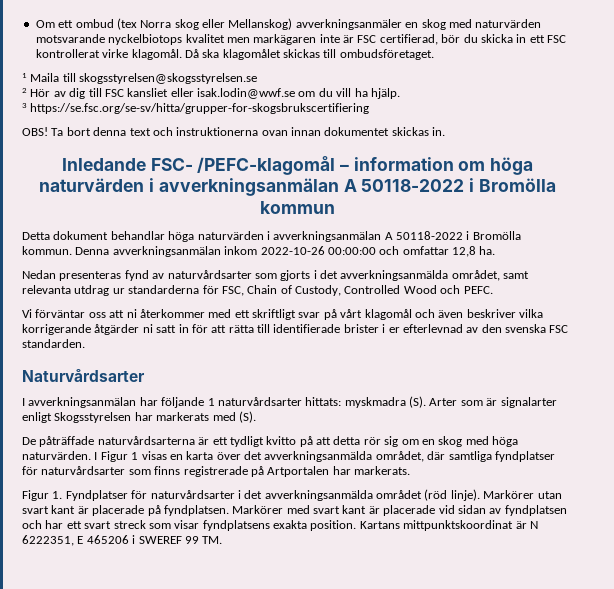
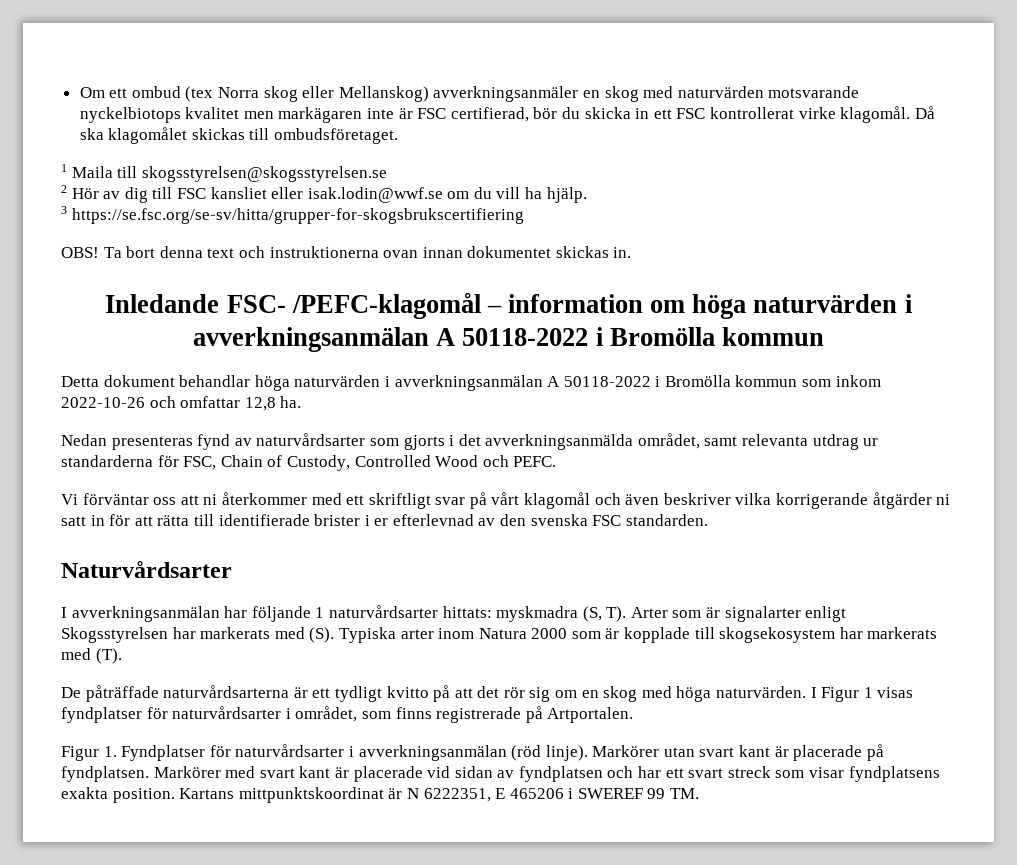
- Detta dokument behandlar höga naturvärden i avverkningsanmälan A 50118-2022 i Bromölla kommun. Denna avverkningsanmälan inkom 2022-10-26 00:00:00 och omfattar 12,8 ha.
+ Detta dokument behandlar höga naturvärden i avverkningsanmälan A 50118-2022 i Bromölla kommun som inkom 2022-10-26 och omfattar 12,8 ha.
- I avverkningsanmälan har följande 1 naturvårdsarter hittats: myskmadra (S). Arter som är signalarter enligt Skogsstyrelsen har markerats med (S).
+ I avverkningsanmälan har följande 1 naturvårdsarter hittats: myskmadra (S, T). Arter som är signalarter enligt Skogsstyrelsen har markerats med (S). Typiska arter inom Natura 2000 som är kopplade till skogsekosystem har markerats med (T).
- De påträffade naturvårdsarterna är ett tydligt kvitto på att detta rör sig om en skog med höga naturvärden.
+ De påträffade naturvårdsarterna är ett tydligt kvitto på att det rör sig om en skog med höga naturvärden.
- I Figur 1 visas en karta över det avverkningsanmälda området, där samtliga fyndplatser för naturvårdsarter som finns registrerade på Artportalen har markerats.
+ I Figur 1 visas fyndplatser för naturvårdsarter i området, som finns registrerade på Artportalen.
- Figur 1. Fyndplatser för naturvårdsarter i det avverkningsanmälda området (röd linje).
+ Figur 1. Fyndplatser för naturvårdsarter i avverkningsanmälan (röd linje).

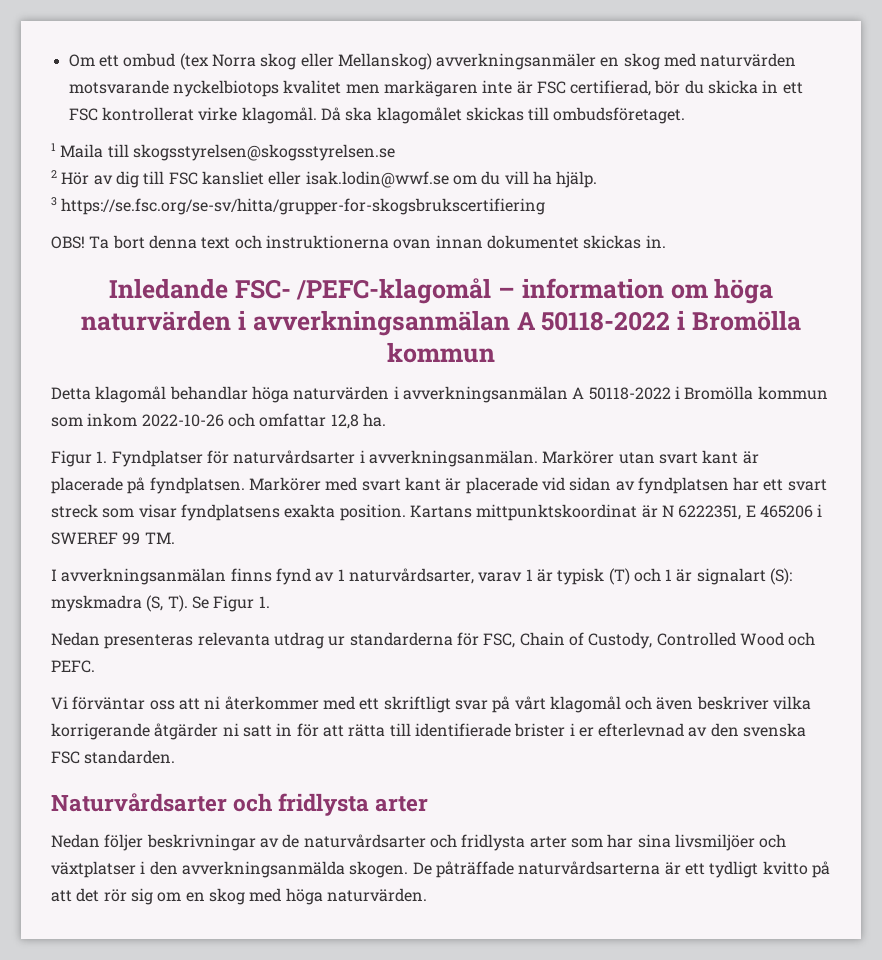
- Detta dokument behandlar höga naturvärden i avverkningsanmälan A 50118-2022 i Bromölla kommun som inkom 2022-10-26 och omfattar 12,8 ha.
+ Detta klagomål behandlar höga naturvärden i avverkningsanmälan A 50118-2022 i Bromölla kommun som inkom 2022-10-26 och omfattar 12,8 ha.
- Nedan presenteras fynd av naturvårdsarter som gjorts i det avverkningsanmälda området, samt relevanta utdrag ur standarderna för FSC, Chain of Custody, Controlled Wood och PEFC.
+ Figur 1. Fyndplatser för naturvårdsarter i avverkningsanmälan. Markörer utan svart kant är placerade på fyndplatsen. Markörer med svart kant är placerade vid sidan av fyndplatsen har ett svart streck som visar fyndplatsens exakta position. Kartans mittpunktskoordinat är N 6222351, E 465206 i SWEREF 99 TM.
+ I avverkningsanmälan finns fynd av 1 naturvårdsarter, varav 1 är typisk (T) och 1 är signalart (S): myskmadra (S, T). Se Figur 1.
+ Nedan presenteras relevanta utdrag ur standarderna för FSC, Chain of Custody, Controlled Wood och PEFC.
- Naturvårdsarter
- I avverkningsanmälan har följande 1 naturvårdsarter hittats: myskmadra (S, T). Arter som är signalarter enligt Skogsstyrelsen har markerats med (S). Typiska arter inom Natura 2000 som är kopplade till skogsekosystem har markerats med (T).
- De påträffade naturvårdsarterna är ett tydligt kvitto på att det rör sig om en skog med höga naturvärden. I Figur 1 visas fyndplatser för naturvårdsarter i området, som finns registrerade på Artportalen.
- Figur 1. Fyndplatser för naturvårdsarter i avverkningsanmälan (röd linje). Markörer utan svart kant är placerade på fyndplatsen. Markörer med svart kant är placerade vid sidan av fyndplatsen och har ett svart streck som visar fyndplatsens exakta position. Kartans mittpunktskoordinat är N 6222351, E 465206 i SWEREF 99 TM.
+ Naturvårdsarter och fridlysta arter
+ Nedan följer beskrivningar av de naturvårdsarter och fridlysta arter som har sina livsmiljöer och växtplatser i den avverkningsanmälda skogen. De påträffade naturvårdsarterna är ett tydligt kvitto på att det rör sig om en skog med höga naturvärden.

